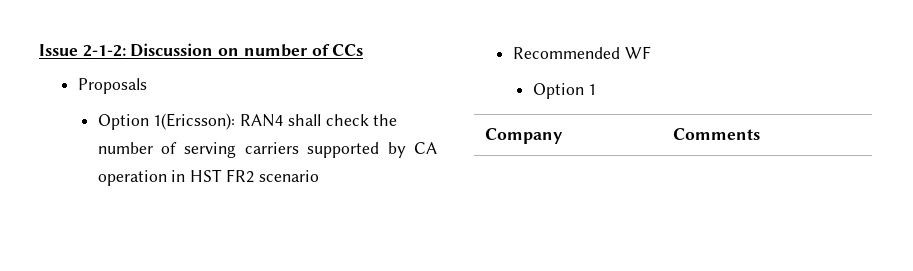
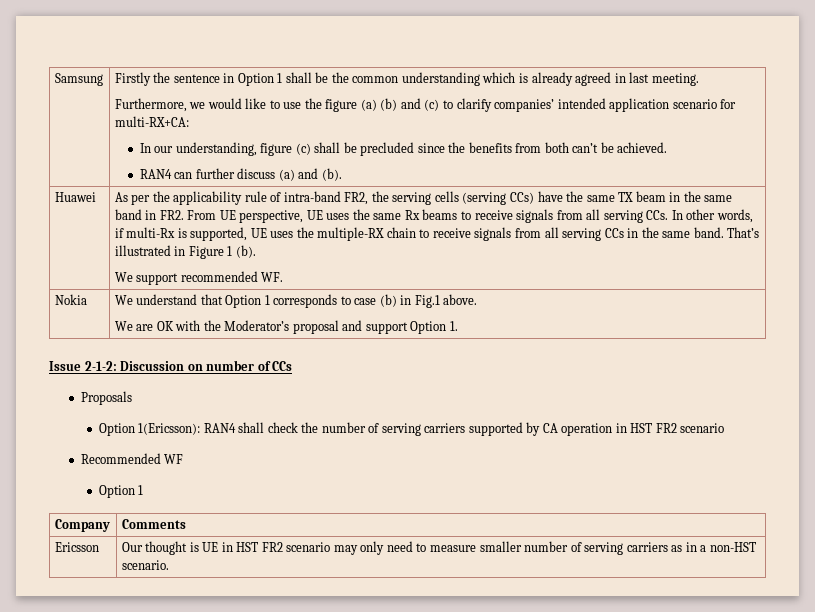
+ Samsung | Firstly the sentence in Option 1 shall be the common understanding which is already agreed in last meeting.
+ Furthermore, we would like to use the figure (a) (b) and (c) to clarify companies’ intended application scenario for multi-RX+CA:
+ In our understanding, figure (c) shall be precluded since the benefits from both can’t be achieved.
+ RAN4 can further discuss (a) and (b).
+ Huawei | As per the applicability rule of intra-band FR2, the serving cells (serving CCs) have the same TX beam in the same band in FR2. From UE perspective, UE uses the same Rx beams to receive signals from all serving CCs. In other words, if multi-Rx is supported, UE uses the multiple-RX chain to receive signals from all serving CCs in the same band. That’s illustrated in Figure 1 (b).
+ We support recommended WF.
+ Nokia | We understand that Option 1 corresponds to case (b) in Fig.1 above.
+ We are OK with the Moderator’s proposal and support Option 1.
+ Ericsson | Our thought is UE in HST FR2 scenario may only need to measure smaller number of serving carriers as in a non-HST scenario.

